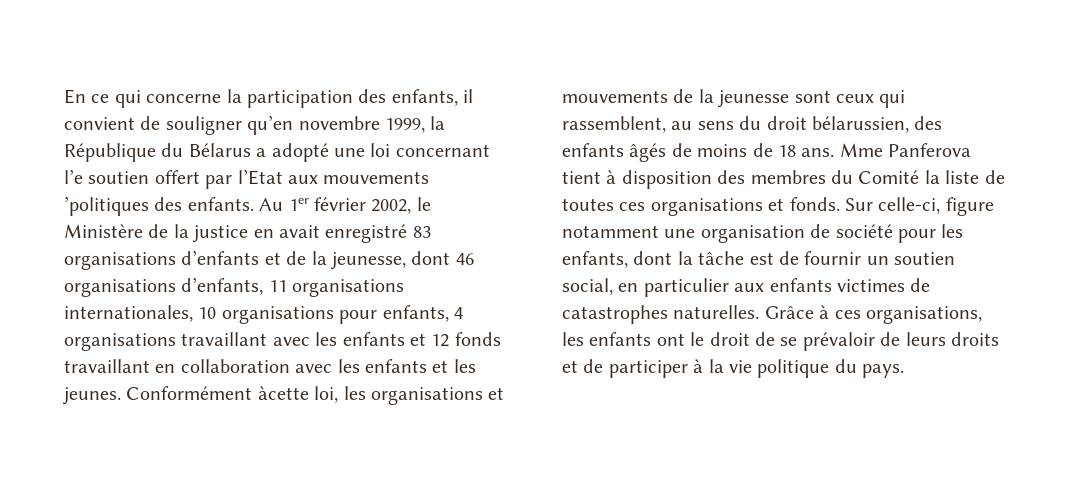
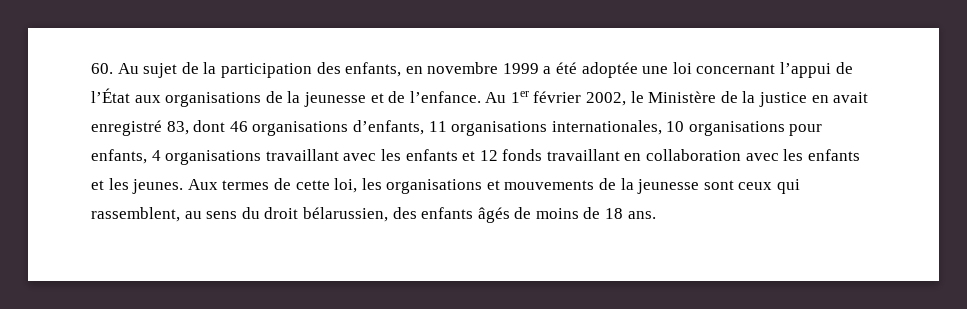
- En ce qui concerne la participation des enfants, il convient de souligner qu’en novembre 1999, la République du Bélarus a adopté une loi concernant l’e soutien offert par l’Etat aux mouvements ’politiques des enfants.
+ 60. Au sujet de la participation des enfants, en novembre 1999 a été adoptée une loi concernant l’appui de l’État aux organisations de la jeunesse et de l’enfance.
- Au 1er février 2002, le Ministère de la justice en avait enregistré 83 organisations d’enfants et de la jeunesse, dont 46 organisations d’enfants, 11 organisations internationales, 10 organisations pour enfants, 4 organisations travaillant avec les enfants et 12 fonds travaillant en collaboration avec les enfants et les jeunes.
+ Au 1er février 2002, le Ministère de la justice en avait enregistré 83, dont 46 organisations d’enfants, 11 organisations internationales, 10 organisations pour enfants, 4 organisations travaillant avec les enfants et 12 fonds travaillant en collaboration avec les enfants et les jeunes.
- Conformément àcette loi, les organisations et mouvements de la jeunesse sont ceux qui rassemblent, au sens du droit bélarussien, des enfants âgés de moins de 18 ans. Mme Panferova tient à disposition des membres du Comité la liste de toutes ces organisations et fonds. Sur celle-ci, figure notamment une organisation de société pour les enfants, dont la tâche est de fournir un soutien social, en particulier aux enfants victimes de catastrophes naturelles. Grâce à ces organisations, les enfants ont le droit de se prévaloir de leurs droits et de participer à la vie politique du pays.
+ Aux termes de cette loi, les organisations et mouvements de la jeunesse sont ceux qui rassemblent, au sens du droit bélarussien, des enfants âgés de moins de 18 ans.

